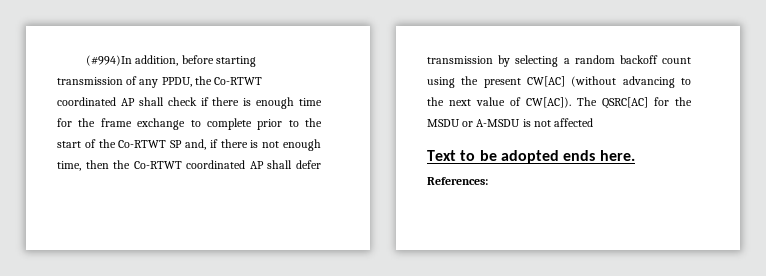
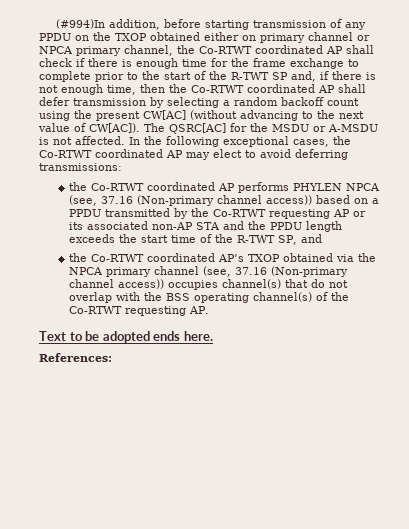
- (#994)In addition, before starting transmission of any PPDU, the Co-RTWT coordinated AP shall check if there is enough time for the frame exchange to complete prior to the start of the Co-RTWT SP and, if there is not enough time, then the Co-RTWT coordinated AP shall defer transmission by selecting a random backoff count using the present CW[AC] (without advancing to the next value of CW[AC]).
+ (#994)In addition, before starting transmission of any PPDU on the TXOP obtained either on primary channel or NPCA primary channel, the Co-RTWT coordinated AP shall check if there is enough time for the frame exchange to complete prior to the start of the R-TWT SP and, if there is not enough time, then the Co-RTWT coordinated AP shall defer transmission by selecting a random backoff count using the present CW[AC] (without advancing to the next value of CW[AC]).
- The QSRC[AC] for the MSDU or A-MSDU is not affected
+ The QSRC[AC] for the MSDU or A-MSDU is not affected. In the following exceptional cases, the Co-RTWT coordinated AP may elect to avoid deferring transmissions:
+ the Co-RTWT coordinated AP performs PHYLEN NPCA (see, 37.16 (Non-primary channel access)) based on a PPDU transmitted by the Co-RTWT requesting AP or its associated non-AP STA and the PPDU length exceeds the start time of the R-TWT SP, and
+ the Co-RTWT coordinated AP’s TXOP obtained via the NPCA primary channel (see, 37.16 (Non-primary channel access)) occupies channel(s) that do not overlap with the BSS operating channel(s) of the Co-RTWT requesting AP.

